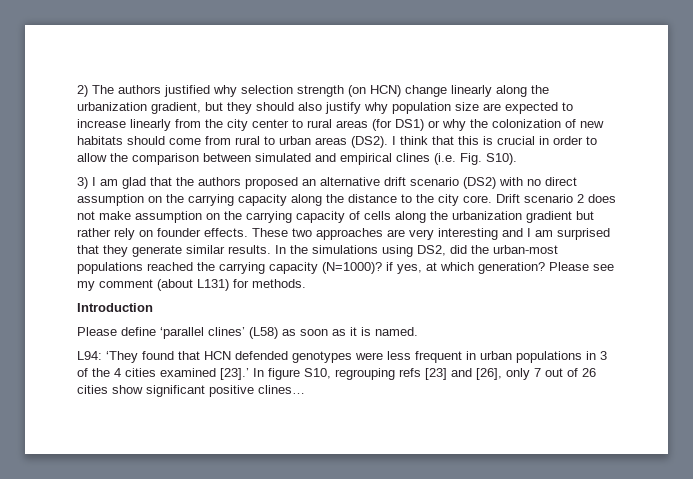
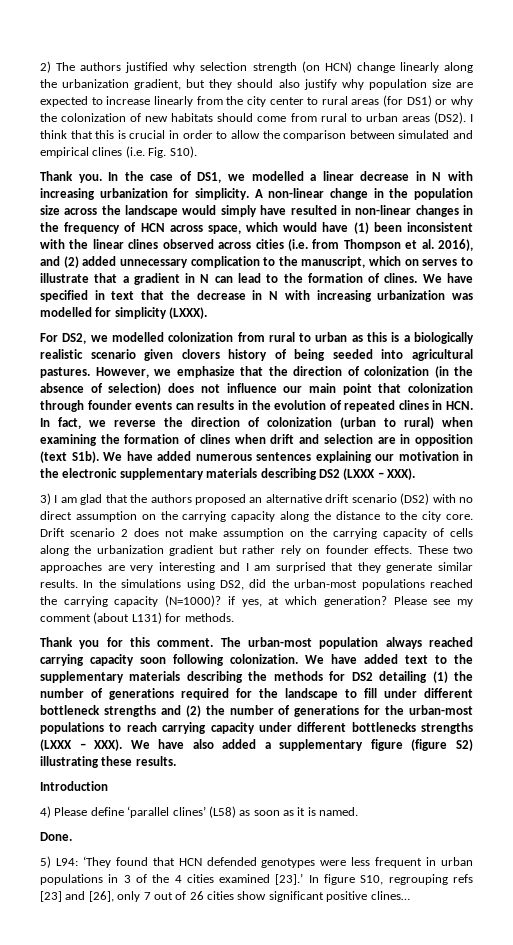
+ Thank you. In the case of DS1, we modelled a linear decrease in N with increasing urbanization for simplicity. A non-linear change in the population size across the landscape would simply have resulted in non-linear changes in the frequency of HCN across space, which would have (1) been inconsistent with the linear clines observed across cities (i.e. from Thompson et al. 2016), and (2) added unnecessary complication to the manuscript, which on serves to illustrate that a gradient in N can lead to the formation of clines. We have specified in text that the decrease in N with increasing urbanization was modelled for simplicity (LXXX).
+ For DS2, we modelled colonization from rural to urban as this is a biologically realistic scenario given clovers history of being seeded into agricultural pastures. However, we emphasize that the direction of colonization (in the absence of selection) does not influence our main point that colonization through founder events can results in the evolution of repeated clines in HCN. In fact, we reverse the direction of colonization (urban to rural) when examining the formation of clines when drift and selection are in opposition (text S1b). We have added numerous sentences explaining our motivation in the electronic supplementary materials describing DS2 (LXXX – XXX).
+ Thank you for this comment. The urban-most population always reached carrying capacity soon following colonization. We have added text to the supplementary materials describing the methods for DS2 detailing (1) the number of generations required for the landscape to fill under different bottleneck strengths and (2) the number of generations for the urban-most populations to reach carrying capacity under different bottlenecks strengths (LXXX – XXX). We have also added a supplementary figure (figure S2) illustrating these results.
- Please define ‘parallel clines’ (L58) as soon as it is named.
+ 4) Please define ‘parallel clines’ (L58) as soon as it is named.
- L94: ‘They found that HCN defended genotypes were less frequent in urban populations in 3 of the 4 cities examined [23].’
+ Done.
+ 5) L94: ‘They found that HCN defended genotypes were less frequent in urban populations in 3 of the 4 cities examined [23].’

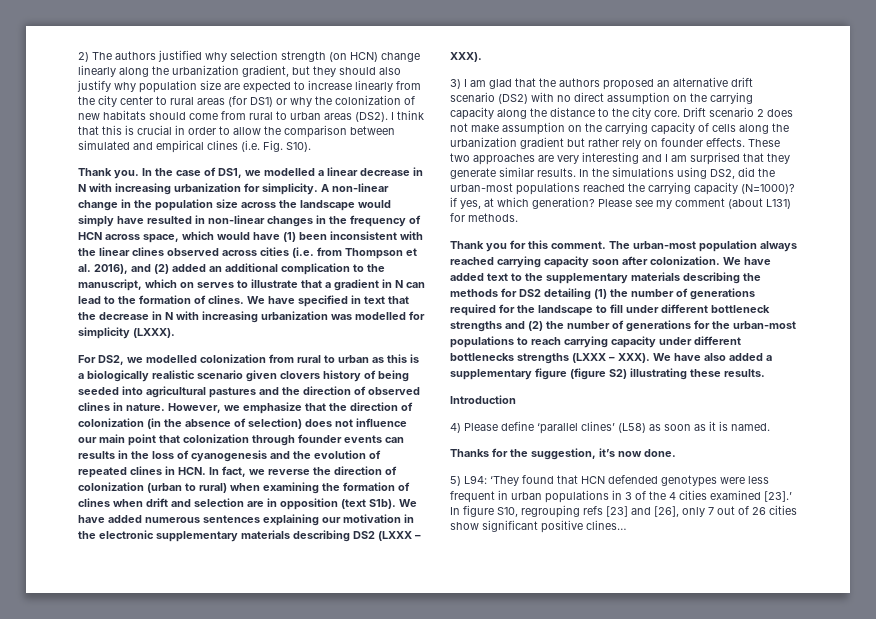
- A non-linear change in the population size across the landscape would simply have resulted in non-linear changes in the frequency of HCN across space, which would have (1) been inconsistent with the linear clines observed across cities (i.e. from Thompson et al. 2016), and (2) added unnecessary complication to the manuscript, which on serves to illustrate that a gradient in N can lead to the formation of clines.
+ A non-linear change in the population size across the landscape would simply have resulted in non-linear changes in the frequency of HCN across space, which would have (1) been inconsistent with the linear clines observed across cities (i.e. from Thompson et al. 2016), and (2) added an additional complication to the manuscript, which on serves to illustrate that a gradient in N can lead to the formation of clines.
- For DS2, we modelled colonization from rural to urban as this is a biologically realistic scenario given clovers history of being seeded into agricultural pastures.
+ For DS2, we modelled colonization from rural to urban as this is a biologically realistic scenario given clovers history of being seeded into agricultural pastures and the direction of observed clines in nature.
- However, we emphasize that the direction of colonization (in the absence of selection) does not influence our main point that colonization through founder events can results in the evolution of repeated clines in HCN. In fact, we reverse the direction of colonization (urban to rural) when examining the formation of clines when drift and selection are in opposition (text S1b).
+ However, we emphasize that the direction of colonization (in the absence of selection) does not influence our main point that colonization through founder events can results in the loss of cyanogenesis and the evolution of repeated clines in HCN. In fact, we reverse the direction of colonization (urban to rural) when examining the formation of clines when drift and selection are in opposition (text S1b).
- The urban-most population always reached carrying capacity soon following colonization.
+ The urban-most population always reached carrying capacity soon after colonization.
- Done.
+ Thanks for the suggestion, it’s now done.

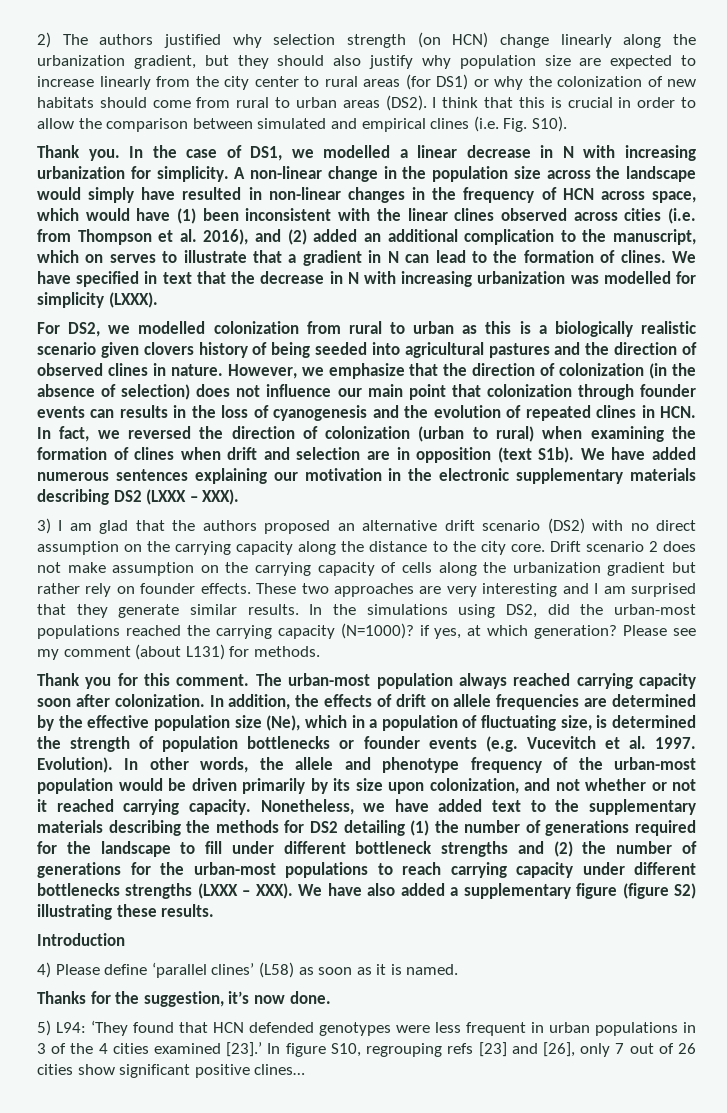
- However, we emphasize that the direction of colonization (in the absence of selection) does not influence our main point that colonization through founder events can results in the loss of cyanogenesis and the evolution of repeated clines in HCN. In fact, we reverse the direction of colonization (urban to rural) when examining the formation of clines when drift and selection are in opposition (text S1b).
+ However, we emphasize that the direction of colonization (in the absence of selection) does not influence our main point that colonization through founder events can results in the loss of cyanogenesis and the evolution of repeated clines in HCN. In fact, we reversed the direction of colonization (urban to rural) when examining the formation of clines when drift and selection are in opposition (text S1b).
- We have added text to the supplementary materials describing the methods for DS2 detailing (1) the number of generations required for the landscape to fill under different bottleneck strengths and (2) the number of generations for the urban-most populations to reach carrying capacity under different bottlenecks strengths (LXXX – XXX).
+ In addition, the effects of drift on allele frequencies are determined by the effective population size (Ne), which in a population of fluctuating size, is determined the strength of population bottlenecks or founder events (e.g. Vucevitch et al. 1997. Evolution). In other words, the allele and phenotype frequency of the urban-most population would be driven primarily by its size upon colonization, and not whether or not it reached carrying capacity. Nonetheless, we have added text to the supplementary materials describing the methods for DS2 detailing (1) the number of generations required for the landscape to fill under different bottleneck strengths and (2) the number of generations for the urban-most populations to reach carrying capacity under different bottlenecks strengths (LXXX – XXX).

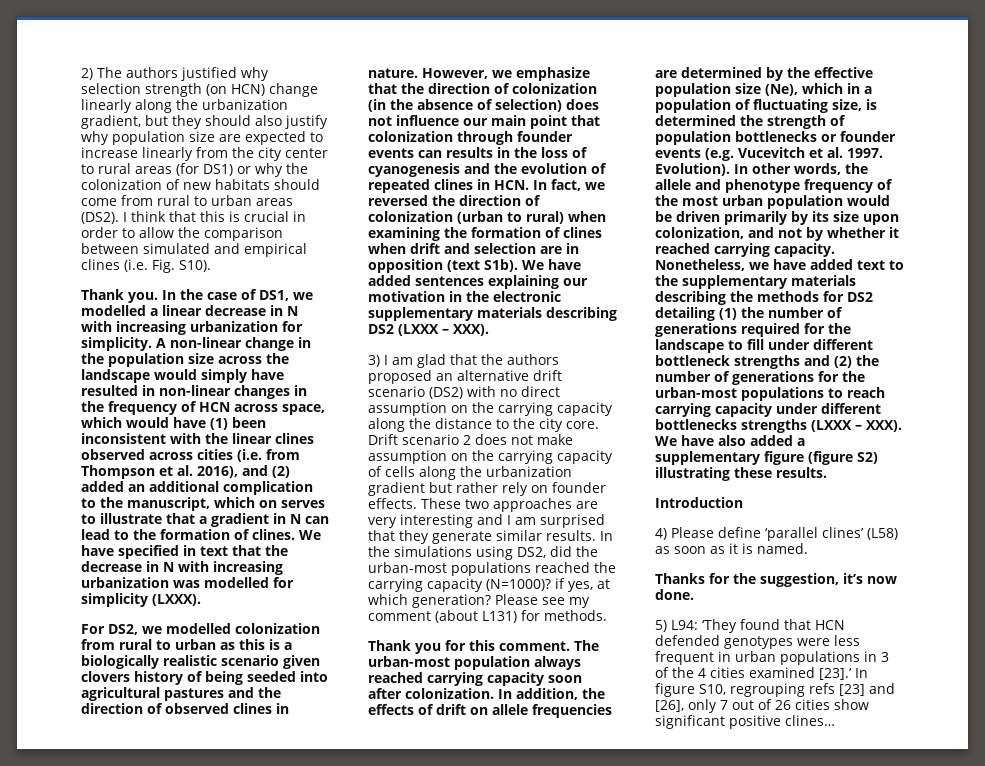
- We have added numerous sentences explaining our motivation in the electronic supplementary materials describing DS2 (LXXX – XXX).
+ We have added sentences explaining our motivation in the electronic supplementary materials describing DS2 (LXXX – XXX).
- In other words, the allele and phenotype frequency of the urban-most population would be driven primarily by its size upon colonization, and not whether or not it reached carrying capacity.
+ In other words, the allele and phenotype frequency of the most urban population would be driven primarily by its size upon colonization, and not by whether it reached carrying capacity.

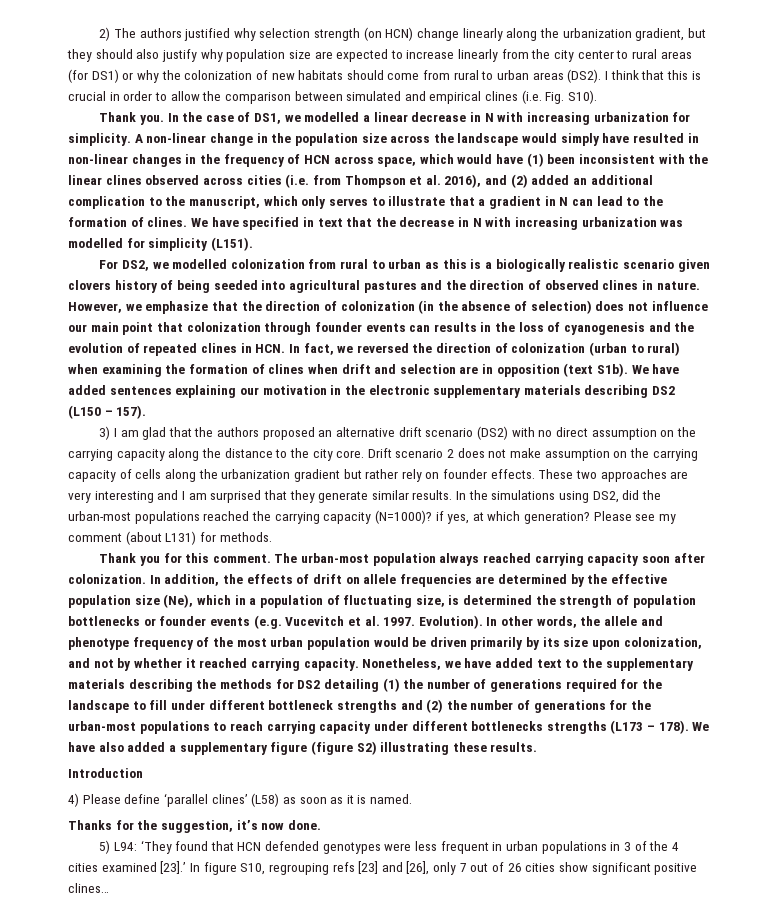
- A non-linear change in the population size across the landscape would simply have resulted in non-linear changes in the frequency of HCN across space, which would have (1) been inconsistent with the linear clines observed across cities (i.e. from Thompson et al. 2016), and (2) added an additional complication to the manuscript, which on serves to illustrate that a gradient in N can lead to the formation of clines.
+ A non-linear change in the population size across the landscape would simply have resulted in non-linear changes in the frequency of HCN across space, which would have (1) been inconsistent with the linear clines observed across cities (i.e. from Thompson et al. 2016), and (2) added an additional complication to the manuscript, which only serves to illustrate that a gradient in N can lead to the formation of clines.
- We have specified in text that the decrease in N with increasing urbanization was modelled for simplicity (LXXX).
+ We have specified in text that the decrease in N with increasing urbanization was modelled for simplicity (L151).
- We have added sentences explaining our motivation in the electronic supplementary materials describing DS2 (LXXX – XXX).
+ We have added sentences explaining our motivation in the electronic supplementary materials describing DS2 (L150 – 157).
- Nonetheless, we have added text to the supplementary materials describing the methods for DS2 detailing (1) the number of generations required for the landscape to fill under different bottleneck strengths and (2) the number of generations for the urban-most populations to reach carrying capacity under different bottlenecks strengths (LXXX – XXX).
+ Nonetheless, we have added text to the supplementary materials describing the methods for DS2 detailing (1) the number of generations required for the landscape to fill under different bottleneck strengths and (2) the number of generations for the urban-most populations to reach carrying capacity under different bottlenecks strengths (L173 – 178).

